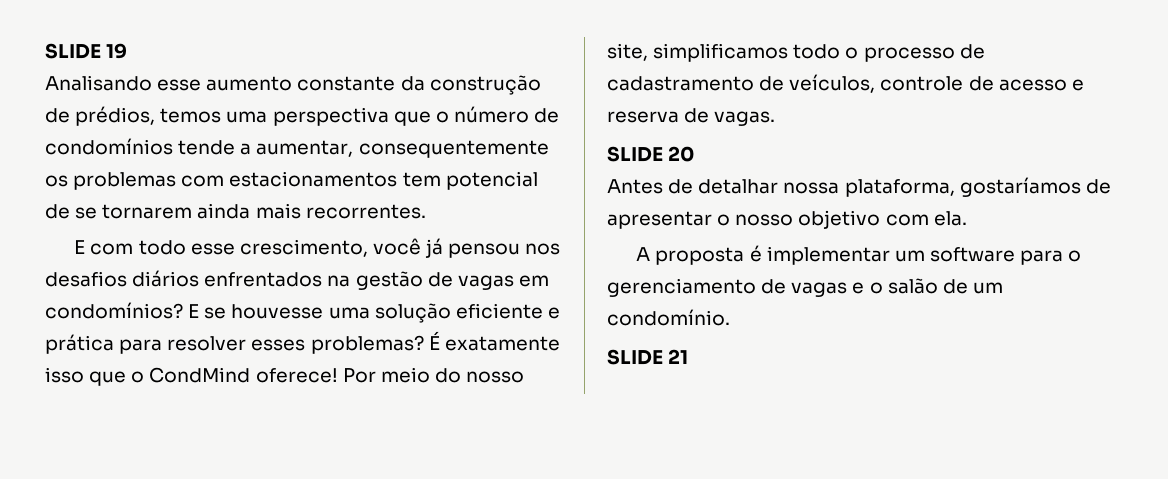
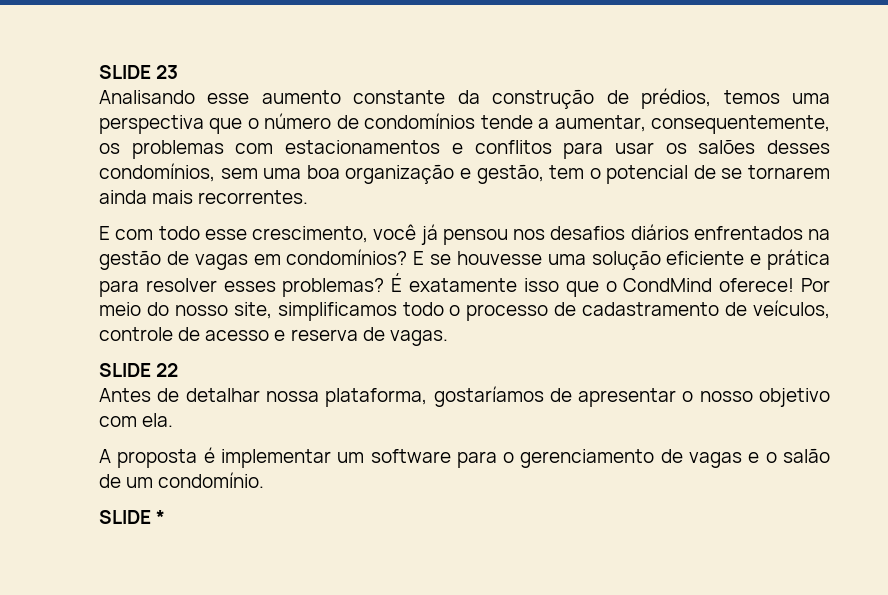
- SLIDE 19
+ SLIDE 23
- Analisando esse aumento constante da construção de prédios, temos uma perspectiva que o número de condomínios tende a aumentar, consequentemente os problemas com estacionamentos tem potencial de se tornarem ainda mais recorrentes.
+ Analisando esse aumento constante da construção de prédios, temos uma perspectiva que o número de condomínios tende a aumentar, consequentemente, os problemas com estacionamentos e conflitos para usar os salões desses condomínios, sem uma boa organização e gestão, tem o potencial de se tornarem ainda mais recorrentes.
- SLIDE 20
+ SLIDE 22
- SLIDE 21
+ SLIDE *

